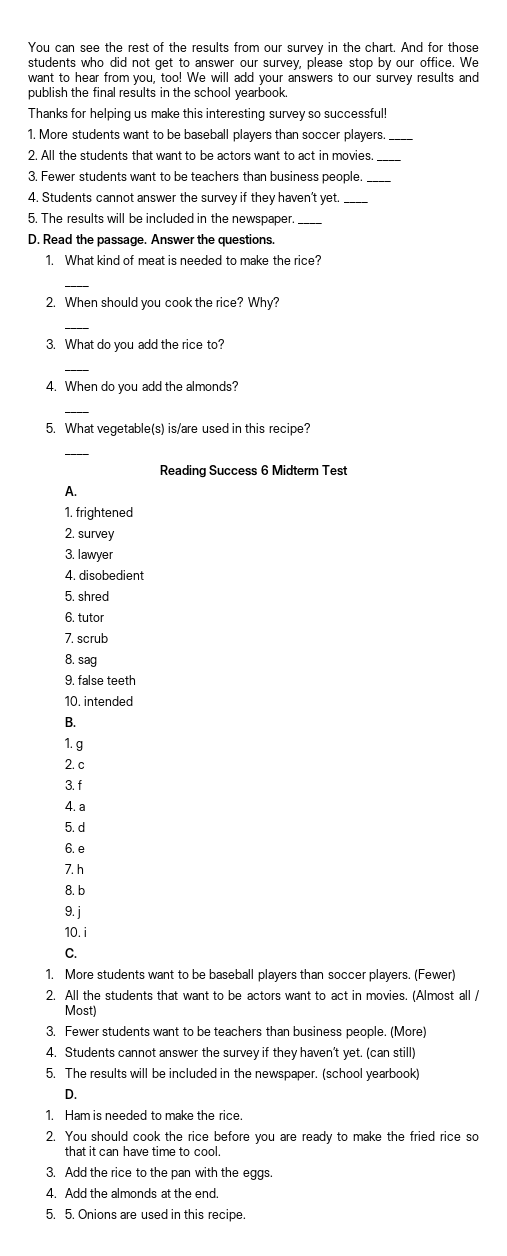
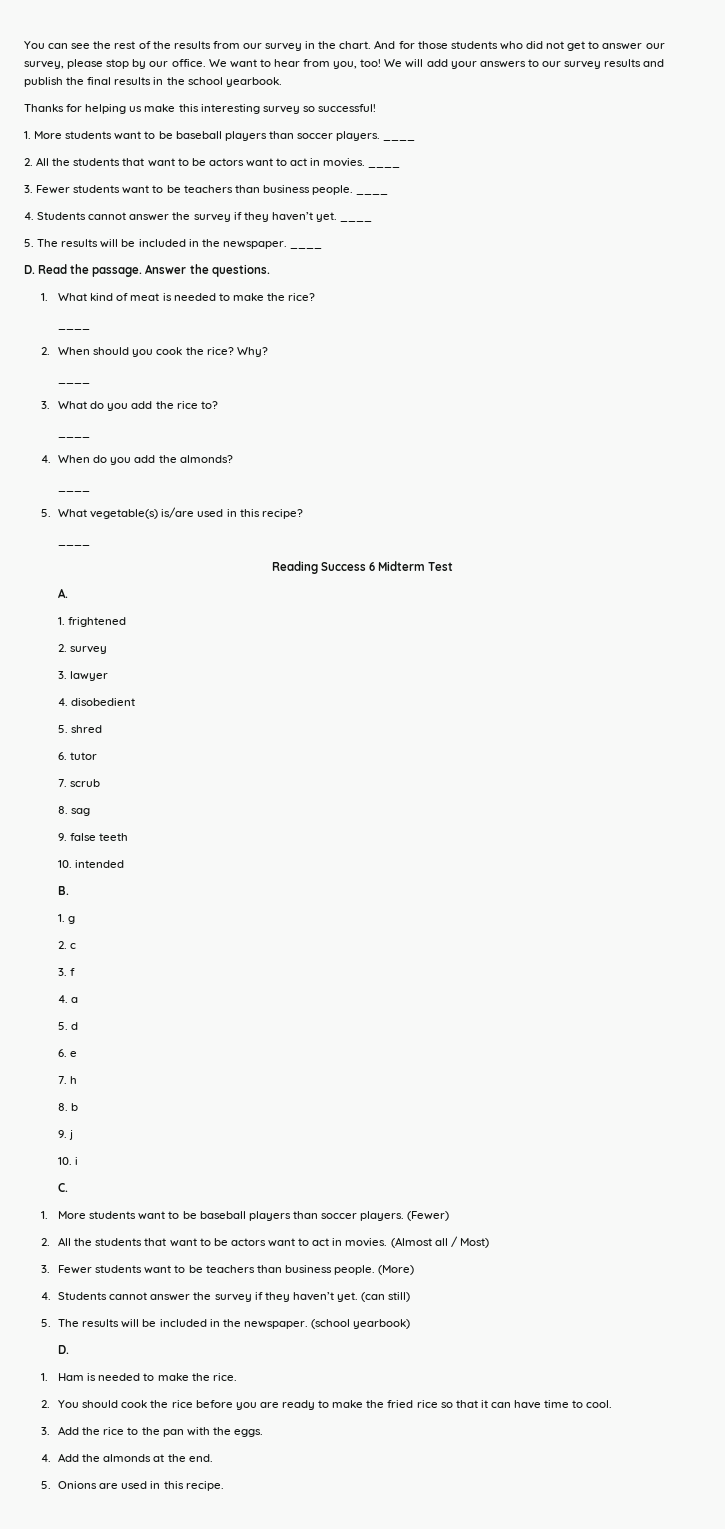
- 5. 5. Onions are used in this recipe.
+ 5. Onions are used in this recipe.

